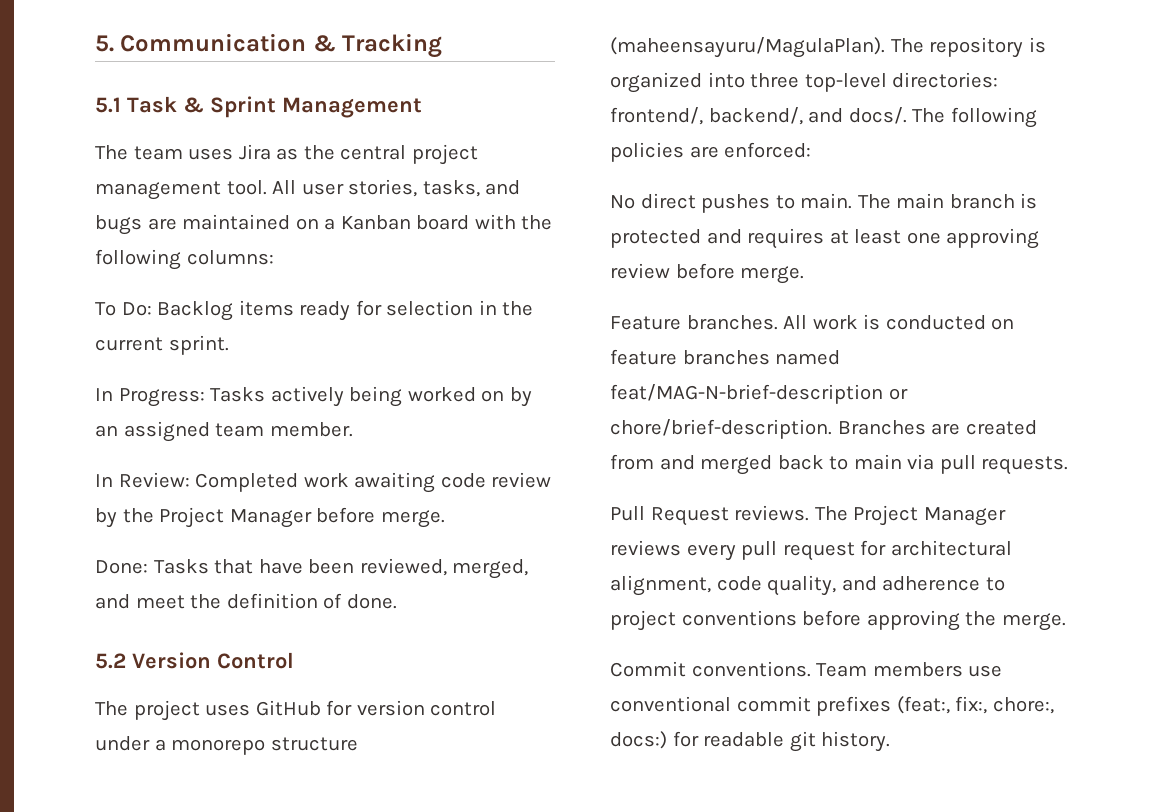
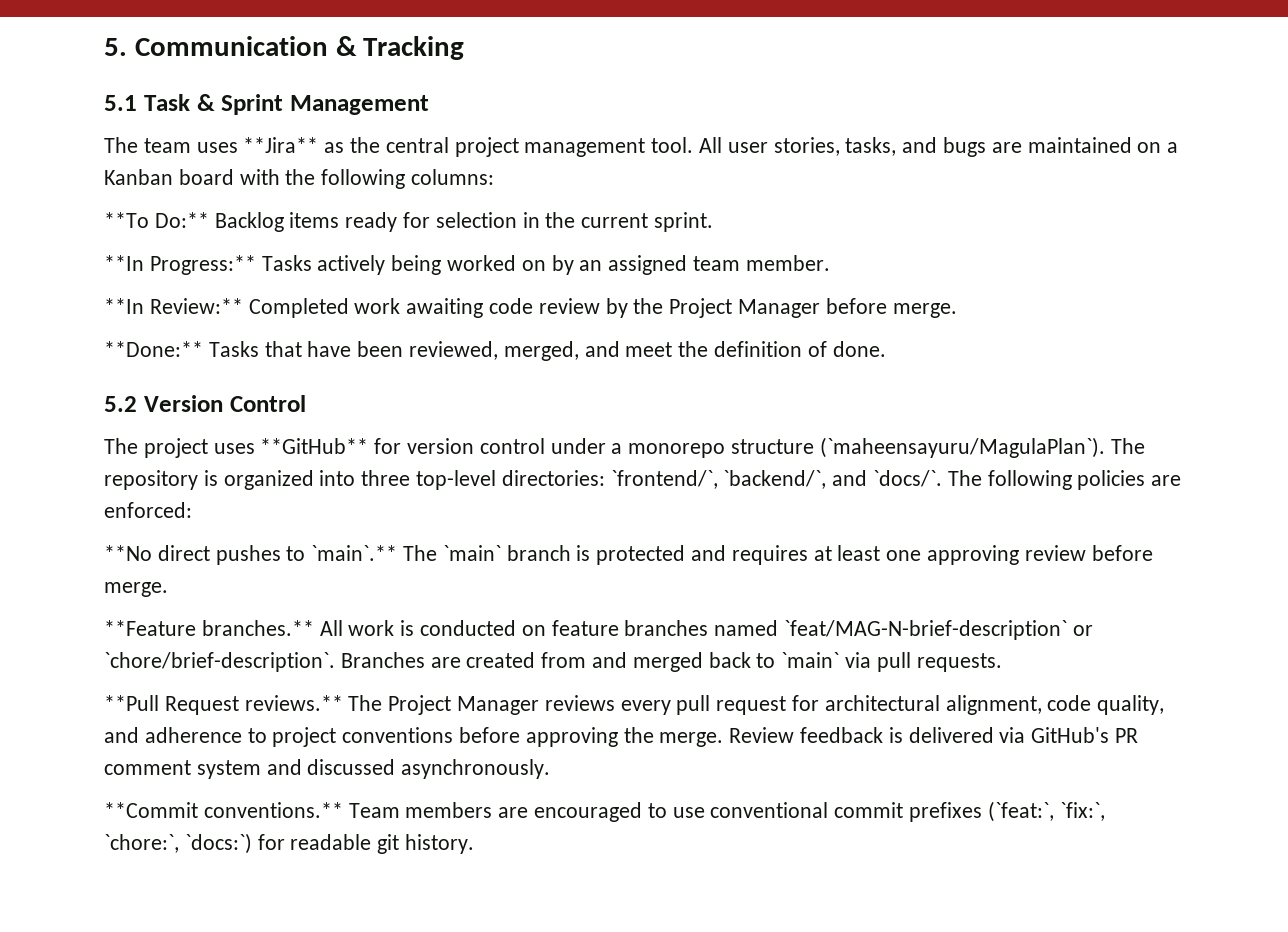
- The team uses Jira as the central project management tool.
+ The team uses **Jira** as the central project management tool.
- To Do: Backlog items ready for selection in the current sprint.
+ **To Do:** Backlog items ready for selection in the current sprint.
- In Progress: Tasks actively being worked on by an assigned team member.
+ **In Progress:** Tasks actively being worked on by an assigned team member.
- In Review: Completed work awaiting code review by the Project Manager before merge.
+ **In Review:** Completed work awaiting code review by the Project Manager before merge.
- Done: Tasks that have been reviewed, merged, and meet the definition of done.
+ **Done:** Tasks that have been reviewed, merged, and meet the definition of done.
- The project uses GitHub for version control under a monorepo structure (maheensayuru/MagulaPlan).
+ The project uses **GitHub** for version control under a monorepo structure (`maheensayuru/MagulaPlan`).
- The repository is organized into three top-level directories: frontend/, backend/, and docs/.
+ The repository is organized into three top-level directories: `frontend/`, `backend/`, and `docs/`.
- No direct pushes to main. The main branch is protected and requires at least one approving review before merge.
+ **No direct pushes to `main`.** The `main` branch is protected and requires at least one approving review before merge.
- Feature branches. All work is conducted on feature branches named feat/MAG-N-brief-description or chore/brief-description.
+ **Feature branches.** All work is conducted on feature branches named `feat/MAG-N-brief-description` or `chore/brief-description`.
- Branches are created from and merged back to main via pull requests.
+ Branches are created from and merged back to `main` via pull requests.
- Pull Request reviews. The Project Manager reviews every pull request for architectural alignment, code quality, and adherence to project conventions before approving the merge.
- Commit conventions. Team members use conventional commit prefixes (feat:, fix:, chore:, docs:) for readable git history.
+ **Pull Request reviews.** The Project Manager reviews every pull request for architectural alignment, code quality, and adherence to project conventions before approving the merge. Review feedback is delivered via GitHub's PR comment system and discussed asynchronously.
+ **Commit conventions.** Team members are encouraged to use conventional commit prefixes (`feat:`, `fix:`, `chore:`, `docs:`) for readable git history.

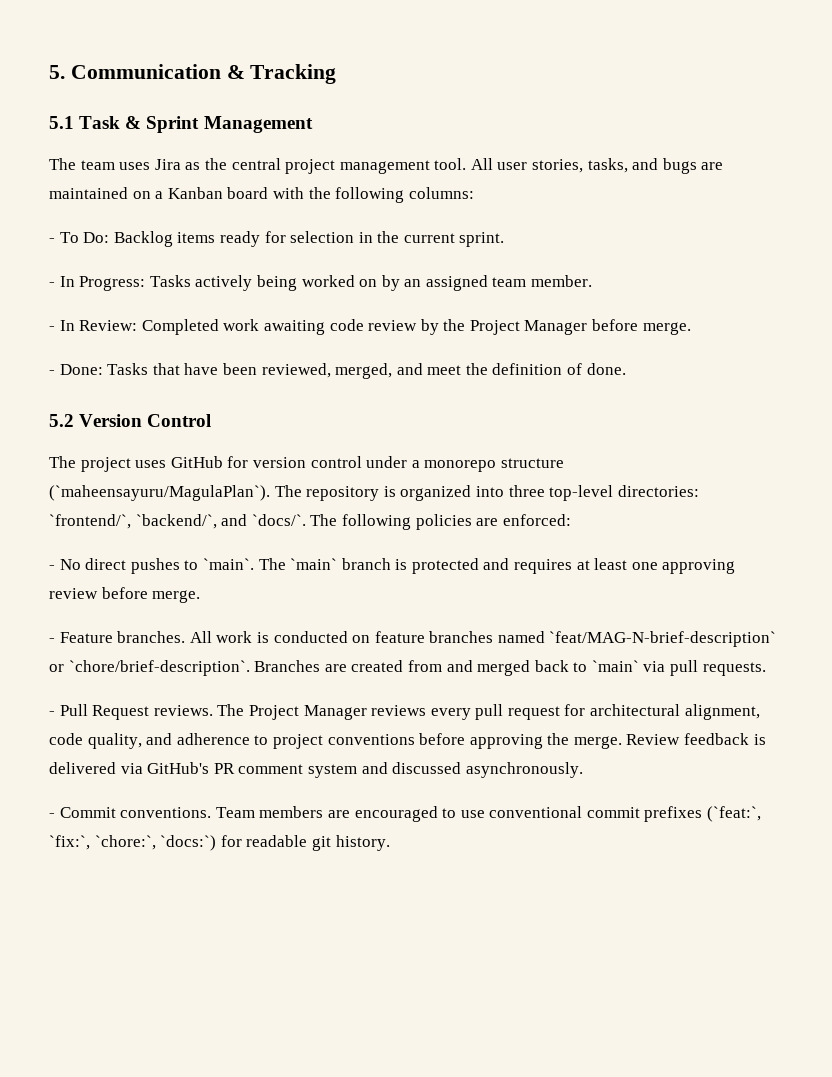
- The team uses **Jira** as the central project management tool.
+ The team uses Jira as the central project management tool.
- **To Do:** Backlog items ready for selection in the current sprint.
+ - To Do: Backlog items ready for selection in the current sprint.
- **In Progress:** Tasks actively being worked on by an assigned team member.
+ - In Progress: Tasks actively being worked on by an assigned team member.
- **In Review:** Completed work awaiting code review by the Project Manager before merge.
+ - In Review: Completed work awaiting code review by the Project Manager before merge.
- **Done:** Tasks that have been reviewed, merged, and meet the definition of done.
+ - Done: Tasks that have been reviewed, merged, and meet the definition of done.
- The project uses **GitHub** for version control under a monorepo structure (`maheensayuru/MagulaPlan`).
+ The project uses GitHub for version control under a monorepo structure (`maheensayuru/MagulaPlan`).
- **No direct pushes to `main`.** The `main` branch is protected and requires at least one approving review before merge.
+ - No direct pushes to `main`. The `main` branch is protected and requires at least one approving review before merge.
- **Feature branches.** All work is conducted on feature branches named `feat/MAG-N-brief-description` or `chore/brief-description`.
+ - Feature branches. All work is conducted on feature branches named `feat/MAG-N-brief-description` or `chore/brief-description`.
- **Pull Request reviews.** The Project Manager reviews every pull request for architectural alignment, code quality, and adherence to project conventions before approving the merge.
+ - Pull Request reviews. The Project Manager reviews every pull request for architectural alignment, code quality, and adherence to project conventions before approving the merge.
- **Commit conventions.** Team members are encouraged to use conventional commit prefixes (`feat:`, `fix:`, `chore:`, `docs:`) for readable git history.
+ - Commit conventions. Team members are encouraged to use conventional commit prefixes (`feat:`, `fix:`, `chore:`, `docs:`) for readable git history.

